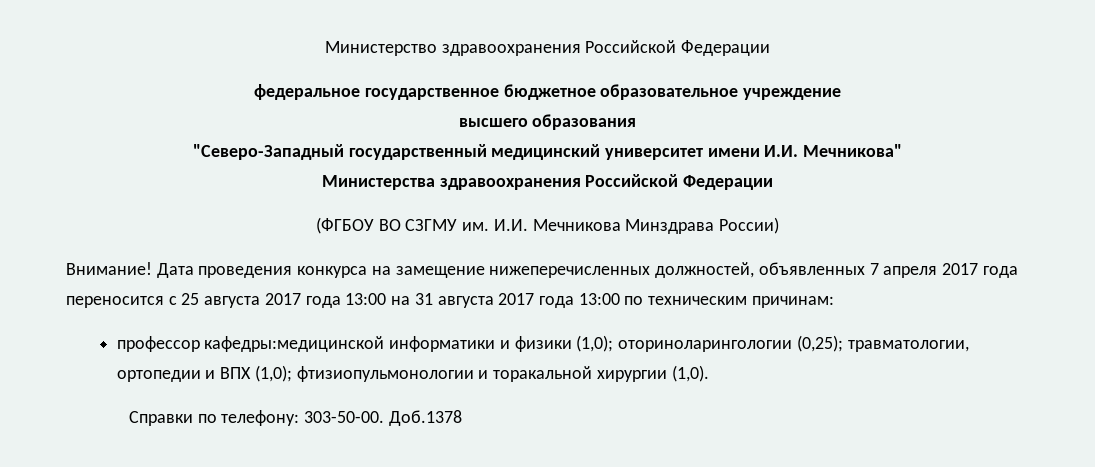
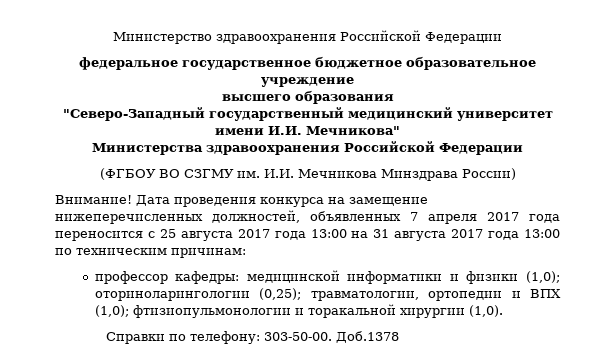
- профессор кафедры:медицинской информатики и физики (1,0); оториноларингологии (0,25); травматологии, ортопедии и ВПХ (1,0); фтизиопульмонологии и торакальной хирургии (1,0).
+ профессор кафедры: медицинской информатики и физики (1,0); оториноларингологии (0,25); травматологии, ортопедии и ВПХ (1,0); фтизиопульмонологии и торакальной хирургии (1,0).

